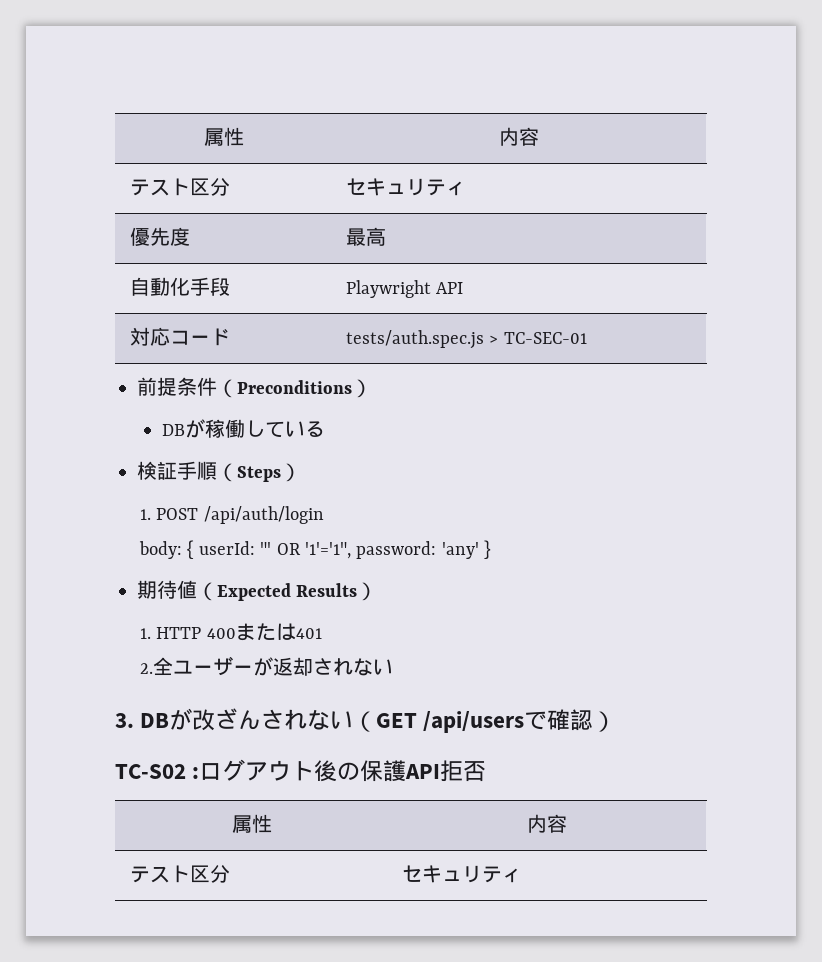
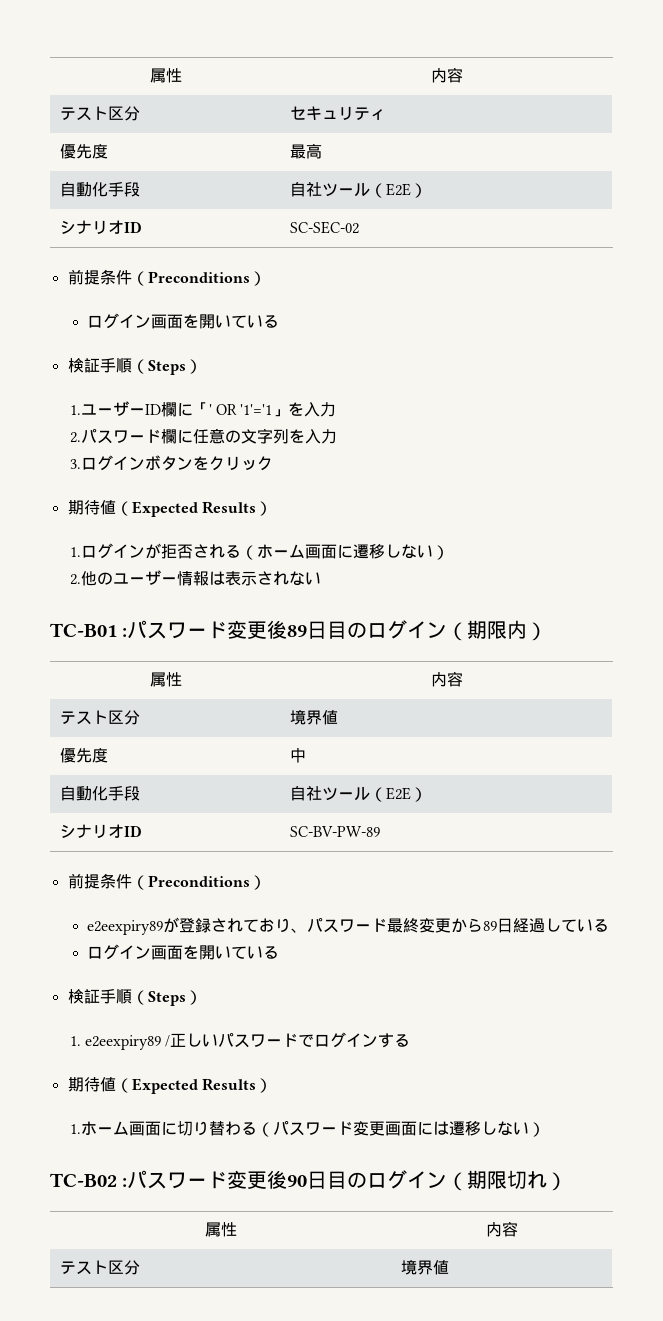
  優先度 | 最高
- 自動化手段 | Playwright API
- 対応コード | tests/auth.spec.js > TC-SEC-01
+ 自動化手段 | 自社ツール（E2E）
+ シナリオID | SC-SEC-02
  前提条件（Preconditions）
- DBが稼働している
+ ログイン画面を開いている
  検証手順（Steps）
- 1. POST /api/auth/login
- body: { userId: "' OR '1'='1", password: 'any' }
+ 1.ユーザーID欄に「' OR '1'='1」を入力
+ 2.パスワード欄に任意の文字列を入力
+ 3.ログインボタンをクリック
  期待値（Expected Results）
- 1. HTTP 400または401
- 2.全ユーザーが返却されない
+ 1.ログインが拒否される（ホーム画面に遷移しない）
+ 2.他のユーザー情報は表示されない
- 3. DBが改ざんされない（GET /api/usersで確認）
- TC-S02 :ログアウト後の保護API拒否
+ TC-B01 :パスワード変更後89日目のログイン（期限内）
  属性 | 内容
- テスト区分 | セキュリティ
+ テスト区分 | 境界値
+ 優先度 | 中
+ 自動化手段 | 自社ツール（E2E）
+ シナリオID | SC-BV-PW-89
+ 前提条件（Preconditions）
+ e2eexpiry89が登録されており、パスワード最終変更から89日経過している
+ ログイン画面を開いている
+ 検証手順（Steps）
+ 1. e2eexpiry89 /正しいパスワードでログインする
+ 期待値（Expected Results）
+ 1.ホーム画面に切り替わる（パスワード変更画面には遷移しない）
+ TC-B02 :パスワード変更後90日目のログイン（期限切れ）
+ 属性 | 内容
+ テスト区分 | 境界値

